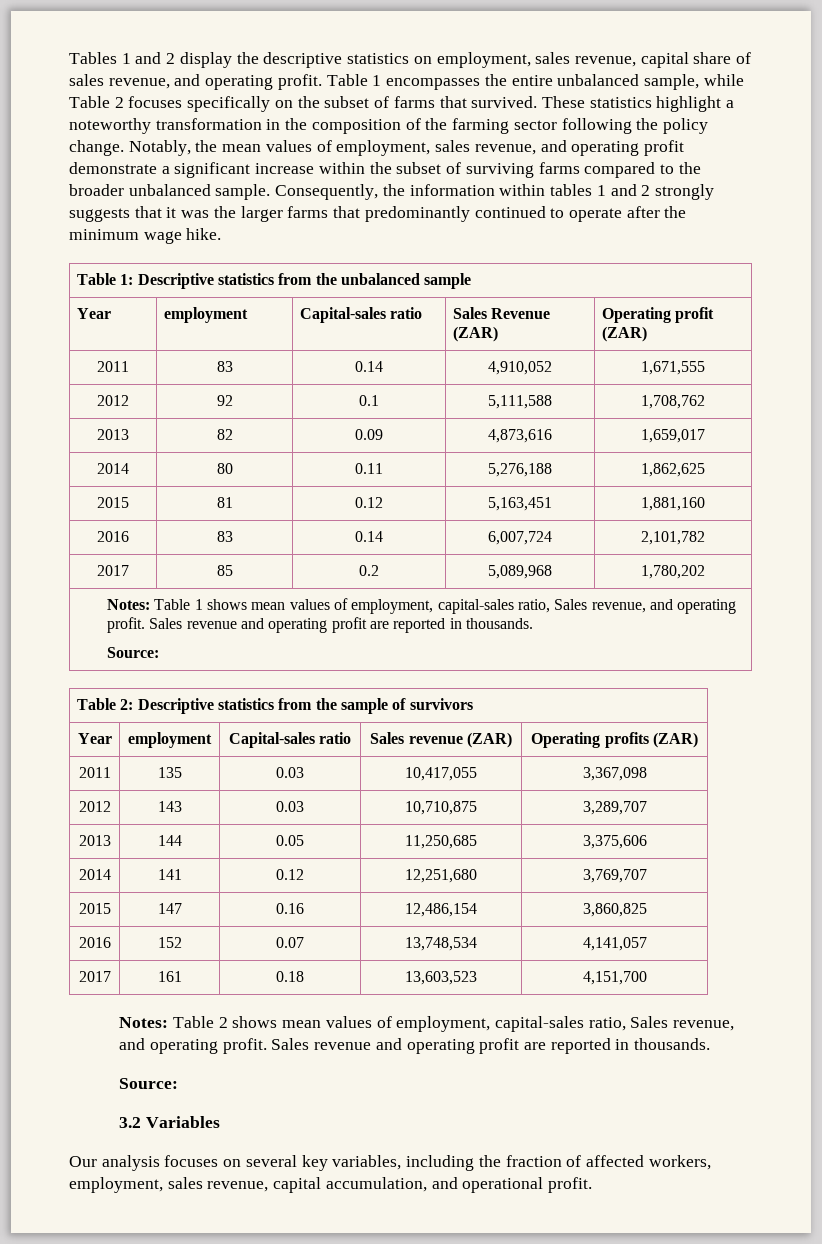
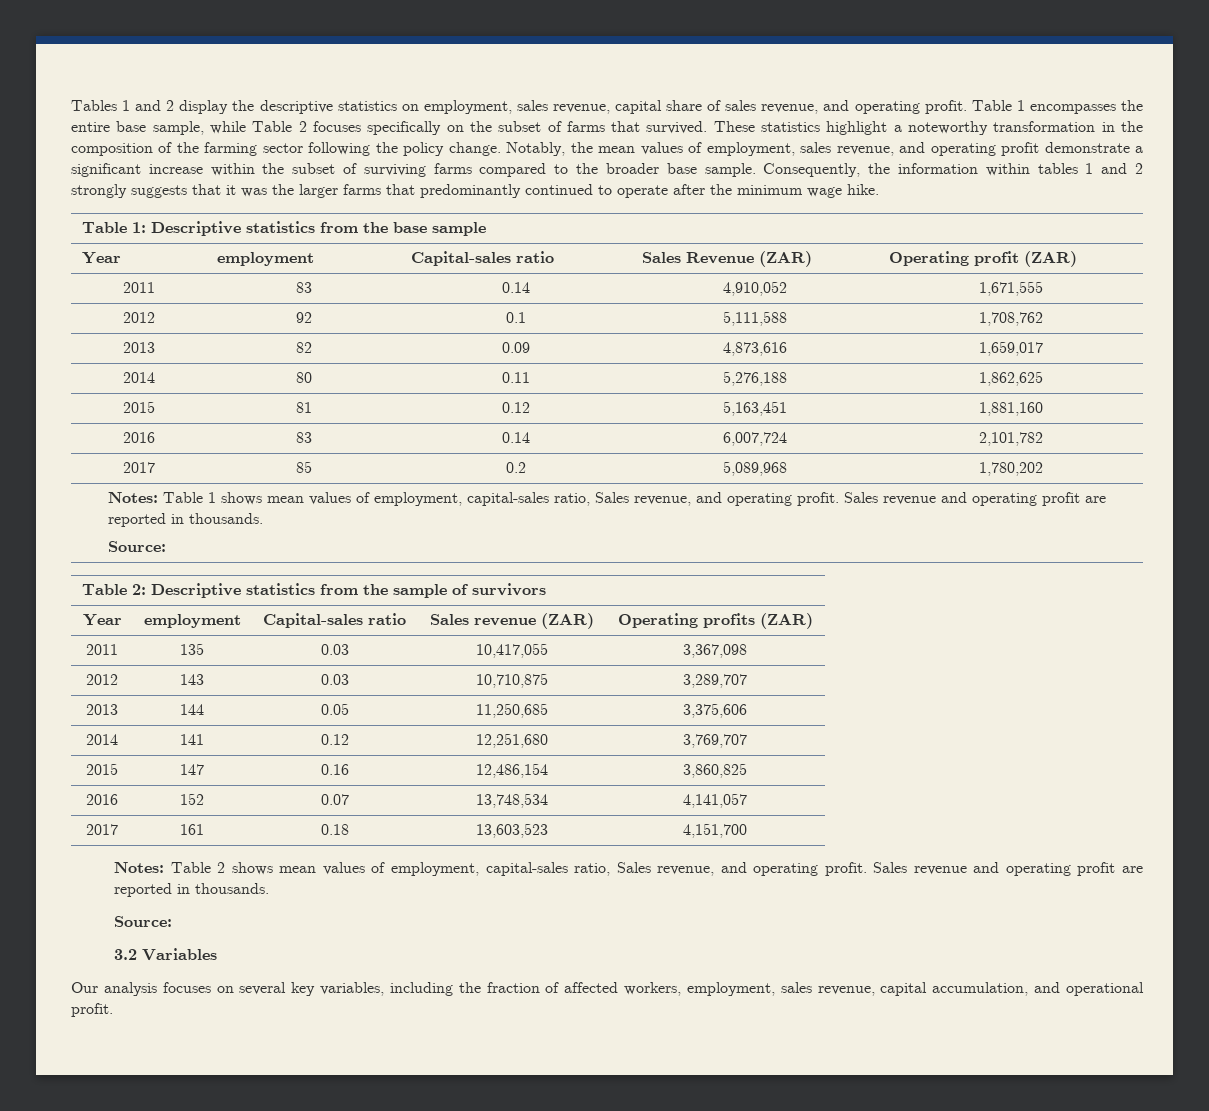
- Table 1 encompasses the entire unbalanced sample, while Table 2 focuses specifically on the subset of farms that survived.
+ Table 1 encompasses the entire base sample, while Table 2 focuses specifically on the subset of farms that survived.
- Notably, the mean values of employment, sales revenue, and operating profit demonstrate a significant increase within the subset of surviving farms compared to the broader unbalanced sample.
+ Notably, the mean values of employment, sales revenue, and operating profit demonstrate a significant increase within the subset of surviving farms compared to the broader base sample.
- Table 1: Descriptive statistics from the unbalanced sample
+ Table 1: Descriptive statistics from the base sample

